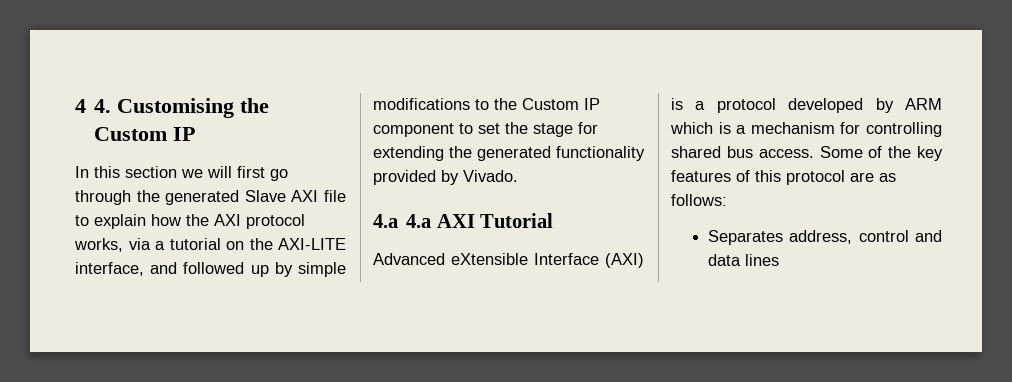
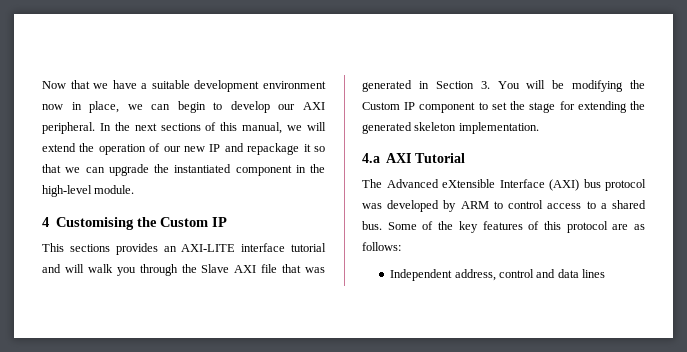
- 4 4. Customising the Custom IP
- In this section we will first go through the generated Slave AXI file to explain how the AXI protocol works, via a tutorial on the AXI-LITE interface, and followed up by simple modifications to the Custom IP component to set the stage for extending the generated functionality provided by Vivado.
- 4.a 4.a AXI Tutorial
+ Now that we have a suitable development environment now in place, we can begin to develop our AXI peripheral. In the next sections of this manual, we will extend the operation of our new IP and repackage it so that we can upgrade the instantiated component in the high-level module.
+ 4 Customising the Custom IP
+ This sections provides an AXI-LITE interface tutorial and will walk you through the Slave AXI file that was generated in Section 3. You will be modifying the Custom IP component to set the stage for extending the generated skeleton implementation.
+ 4.a AXI Tutorial
- Advanced eXtensible Interface (AXI) is a protocol developed by ARM which is a mechanism for controlling shared bus access.
+ The Advanced eXtensible Interface (AXI) bus protocol was developed by ARM to control access to a shared bus.
- Separates address, control and data lines
+ Independent address, control and data lines

